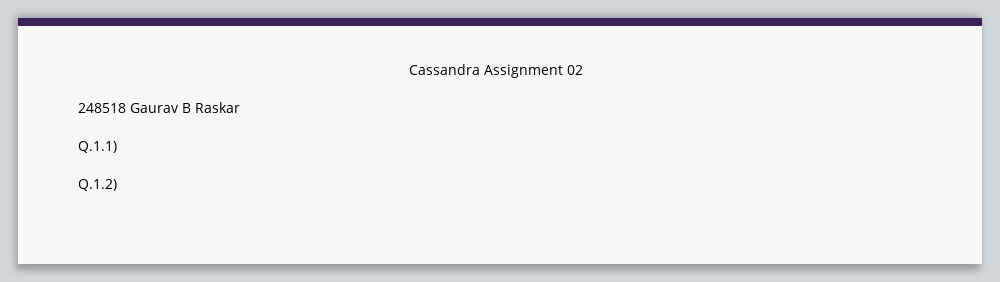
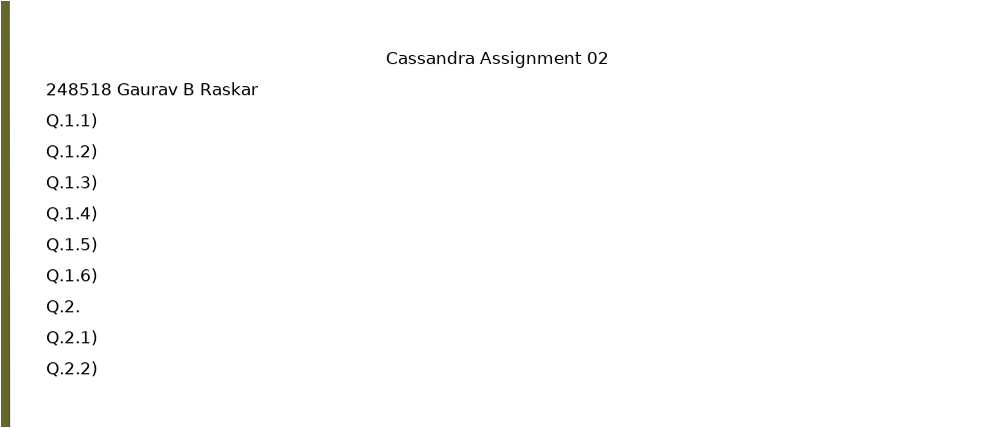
+ Q.1.3)
+ Q.1.4)
+ Q.1.5)
+ Q.1.6)
+ Q.2.
+ Q.2.1)
+ Q.2.2)

